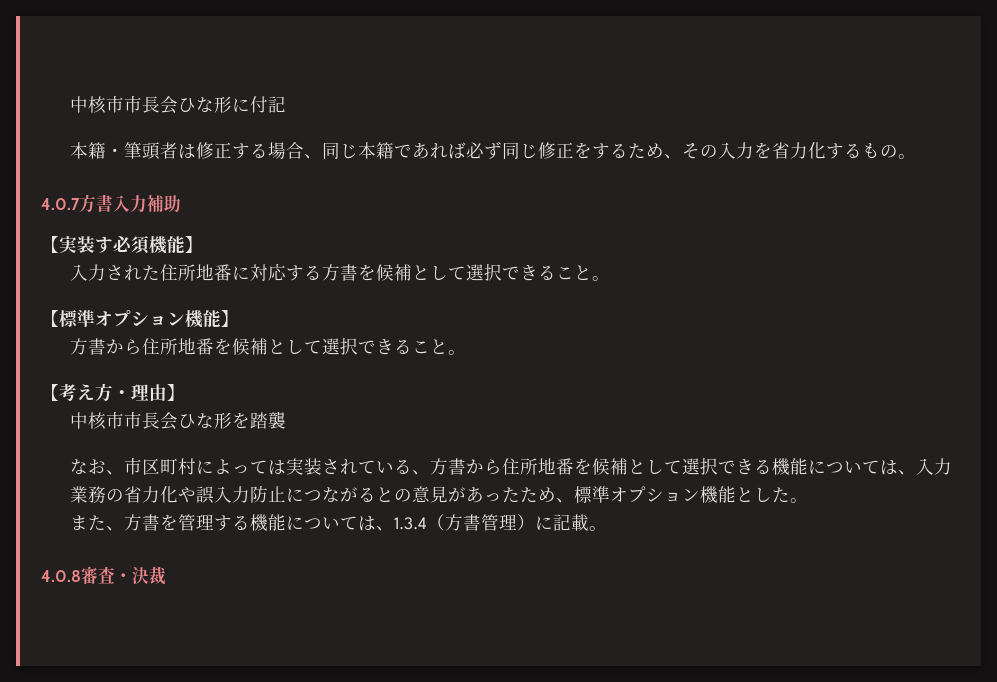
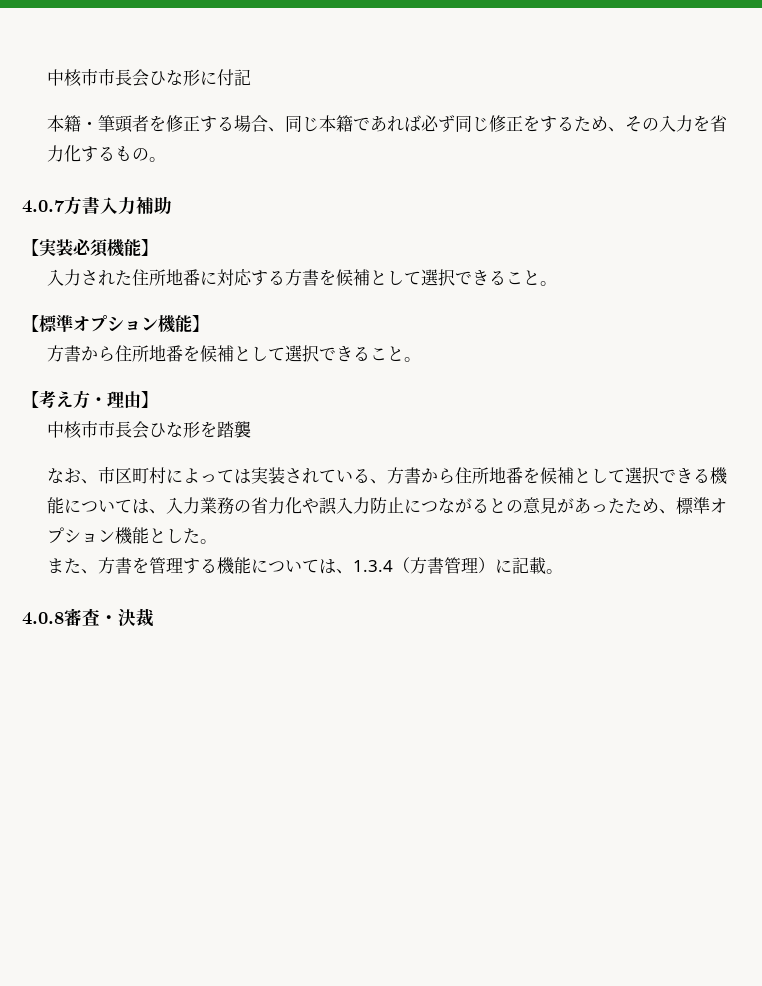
- 本籍・筆頭者は修正する場合、同じ本籍であれば必ず同じ修正をするため、その入力を省力化するもの。
+ 本籍・筆頭者を修正する場合、同じ本籍であれば必ず同じ修正をするため、その入力を省力化するもの。
- 【実装す必須機能】
+ 【実装必須機能】

